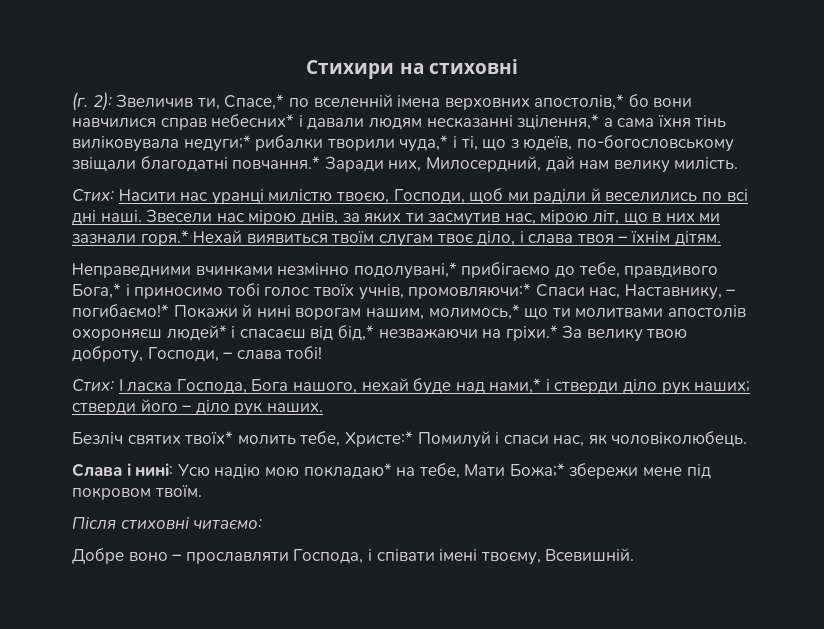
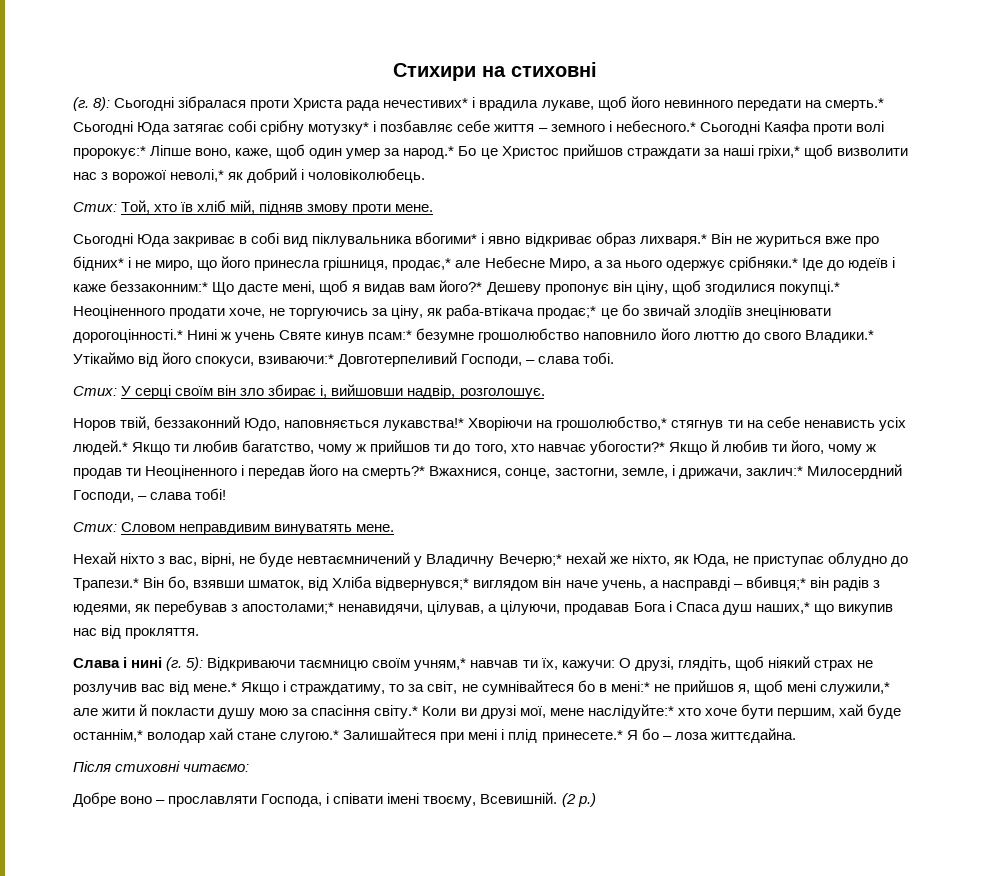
- (г. 2): Звеличив ти, Спасе,* по вселенній імена верховних апостолів,* бо вони навчилися справ небесних* і давали людям несказанні зцілення,* а сама їхня тінь виліковувала недуги;* рибалки творили чуда,* і ті, що з юдеїв, по-богословському звіщали благодатні повчання.* Заради них, Милосердний, дай нам велику милість.
- Стих: Насити нас уранці милістю твоєю, Господи, щоб ми раділи й веселились по всі дні наші. Звесели нас мірою днів, за яких ти засмутив нас, мірою літ, що в них ми зазнали горя.* Нехай виявиться твоїм слугам твоє діло, і слава твоя – їхнім дітям.
- Неправедними вчинками незмінно подолувані,* прибігаємо до тебе, правдивого Бога,* і приносимо тобі голос твоїх учнів, промовляючи:* Спаси нас, Наставнику, – погибаємо!* Покажи й нині ворогам нашим, молимось,* що ти молитвами апостолів охороняєш людей* і спасаєш від бід,* незважаючи на гріхи.* За велику твою доброту, Господи, – слава тобі!
+ (г. 8): Сьогодні зібралася проти Христа рада нечестивих* і врадила лукаве, щоб його невинного передати на смерть.* Сьогодні Юда затягає собі срібну мотузку* і позбавляє себе життя – земного і небесного.* Сьогодні Каяфа проти волі пророкує:* Ліпше воно, каже, щоб один умер за народ.* Бо це Христос прийшов страждати за наші гріхи,* щоб визволити нас з ворожої неволі,* як добрий і чоловіколюбець.
+ Стих: Той, хто їв хліб мій, підняв змову проти мене.
+ Сьогодні Юда закриває в собі вид піклувальника вбогими* і явно відкриває образ лихваря.* Він не журиться вже про бідних* і не миро, що його принесла грішниця, продає,* але Небесне Миро, а за нього одержує срібняки.* Іде до юдеїв і каже беззаконним:* Що дасте мені, щоб я видав вам його?* Дешеву пропонує він ціну, щоб згодилися покупці.* Неоціненного продати хоче, не торгуючись за ціну, як раба-втікача продає;* це бо звичай злодіїв знецінювати дорогоцінності.* Нині ж учень Святе кинув псам:* безумне грошолюбство наповнило його люттю до свого Владики.* Утікаймо від його спокуси, взиваючи:* Довготерпеливий Господи, – слава тобі.
+ Стих: У серці своїм він зло збирає і, вийшовши надвір, розголошує.
+ Норов твій, беззаконний Юдо, наповняється лукавства!* Хворіючи на грошолюбство,* стягнув ти на себе ненависть усіх людей.* Якщо ти любив багатство, чому ж прийшов ти до того, хто навчає убогости?* Якщо й любив ти його, чому ж продав ти Неоціненного і передав його на смерть?* Вжахнися, сонце, застогни, земле, і дрижачи, заклич:* Милосердний Господи, – слава тобі!
- Стих: І ласка Господа, Бога нашого, нехай буде над нами,* і стверди діло рук наших; стверди його – діло рук наших.
- Безліч святих твоїх* молить тебе, Христе:* Помилуй і спаси нас, як чоловіколюбець.
- Слава і нині: Усю надію мою покладаю* на тебе, Мати Божа;* збережи мене під покровом твоїм.
+ Стих: Словом неправдивим винуватять мене.
+ Нехай ніхто з вас, вірні, не буде невтаємничений у Владичну Вечерю;* нехай же ніхто, як Юда, не приступає облудно до Трапези.* Він бо, взявши шматок, від Хліба відвернувся;* виглядом він наче учень, а насправді – вбивця;* він радів з юдеями, як перебував з апостолами;* ненавидячи, цілував, а цілуючи, продавав Бога і Спаса душ наших,* що викупив нас від прокляття.
+ Слава і нині (г. 5): Відкриваючи таємницю своїм учням,* навчав ти їх, кажучи: О друзі, глядіть, щоб ніякий страх не розлучив вас від мене.* Якщо і страждатиму, то за світ, не сумнівайтеся бо в мені:* не прийшов я, щоб мені служили,* але жити й покласти душу мою за спасіння світу.* Коли ви друзі мої, мене наслідуйте:* хто хоче бути першим, хай буде останнім,* володар хай стане слугою.* Залишайтеся при мені і плід принесете.* Я бо – лоза життєдайна.
+ (2 р.)

